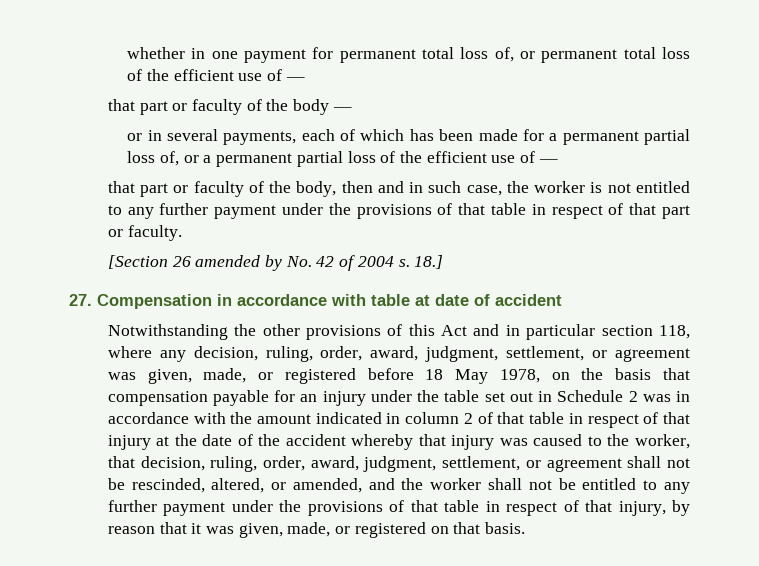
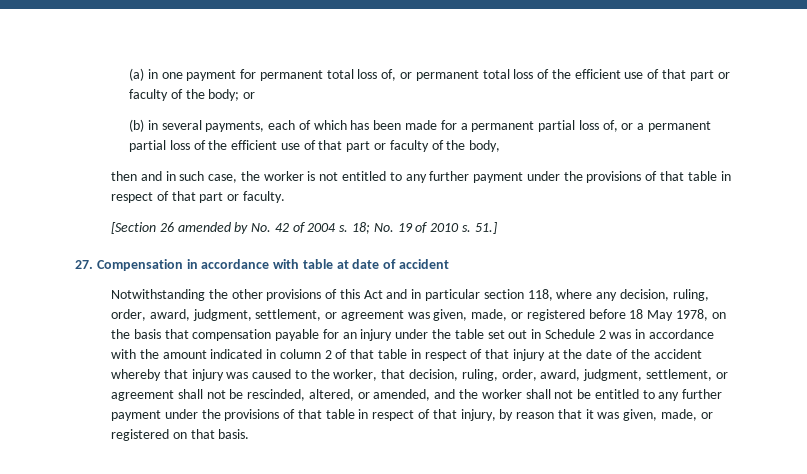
- whether in one payment for permanent total loss of, or permanent total loss of the efficient use of —
- that part or faculty of the body —
- or in several payments, each of which has been made for a permanent partial loss of, or a permanent partial loss of the efficient use of —
- that part or faculty of the body, then and in such case, the worker is not entitled to any further payment under the provisions of that table in respect of that part or faculty.
+ (a) in one payment for permanent total loss of, or permanent total loss of the efficient use of that part or faculty of the body; or
+ (b) in several payments, each of which has been made for a permanent partial loss of, or a permanent partial loss of the efficient use of that part or faculty of the body,
+ then and in such case, the worker is not entitled to any further payment under the provisions of that table in respect of that part or faculty.
- 18.]
+ 18; No. 19 of 2010 s. 51.]

